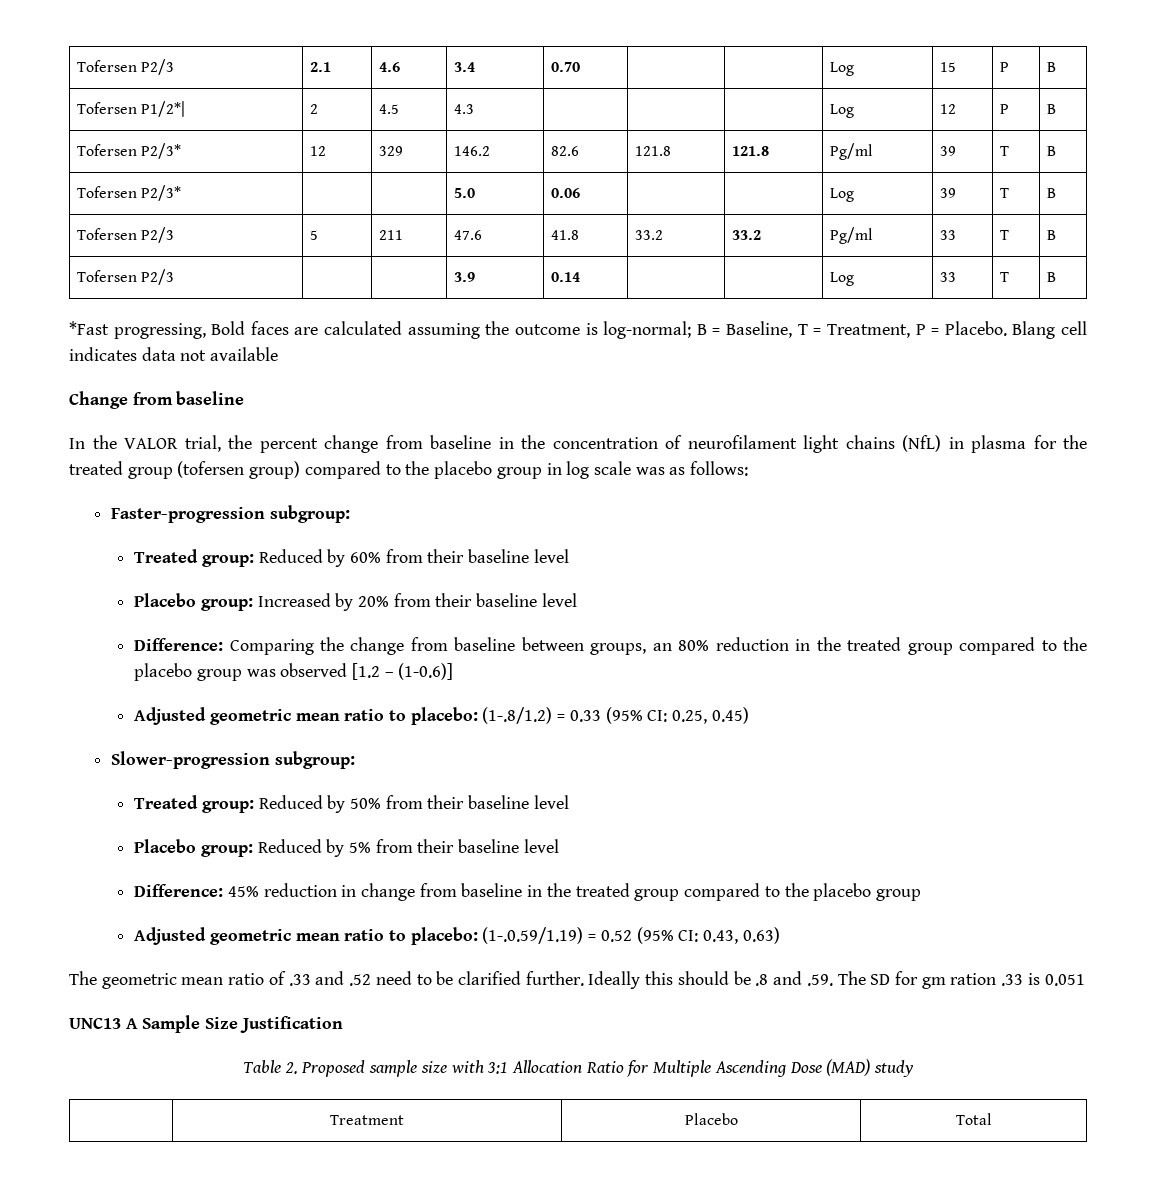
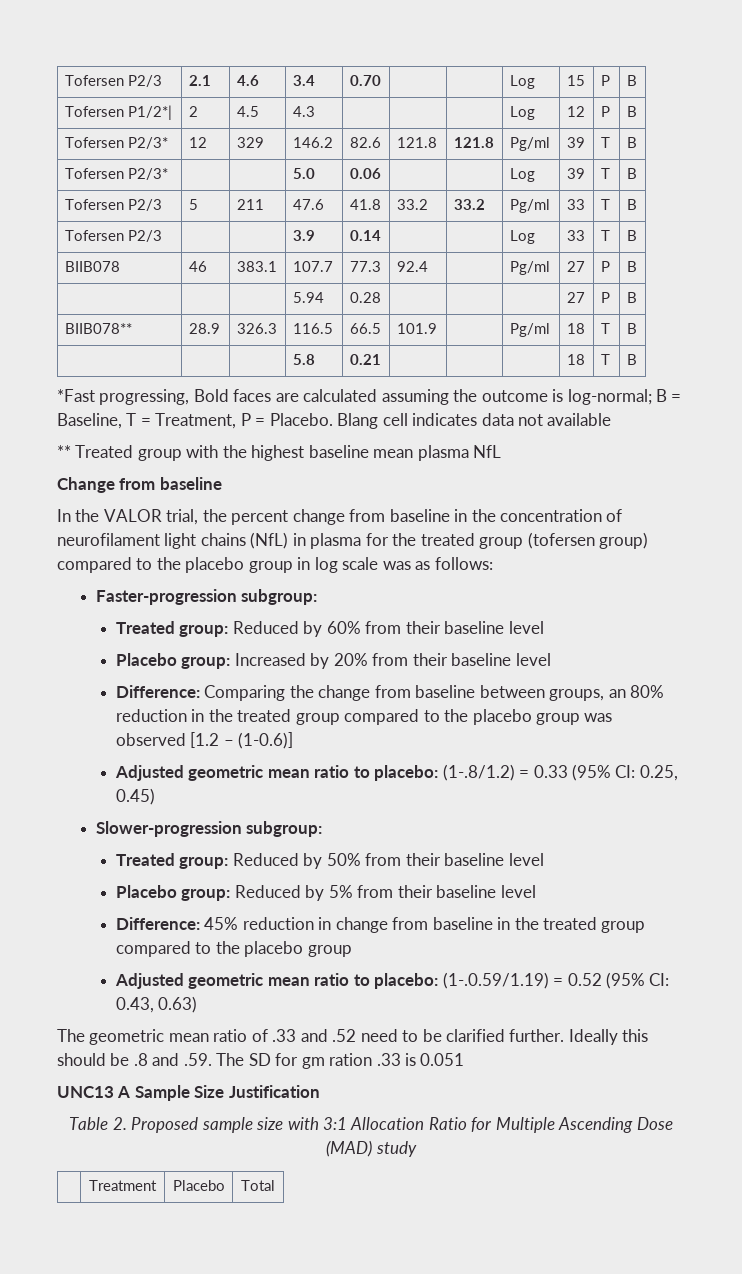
+ BIIB078 | 46 | 383.1 | 107.7 | 77.3 | 92.4 | | Pg/ml | 27 | P | B
+ | | | 5.94 | 0.28 | | | | 27 | P | B
+ BIIB078** | 28.9 | 326.3 | 116.5 | 66.5 | 101.9 | | Pg/ml | 18 | T | B
+ | | | 5.8 | 0.21 | | | | 18 | T | B
+ ** Treated group with the highest baseline mean plasma NfL

